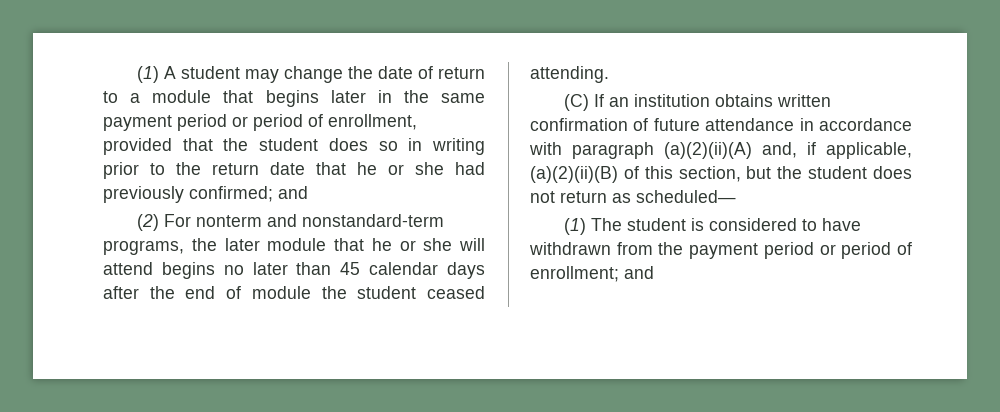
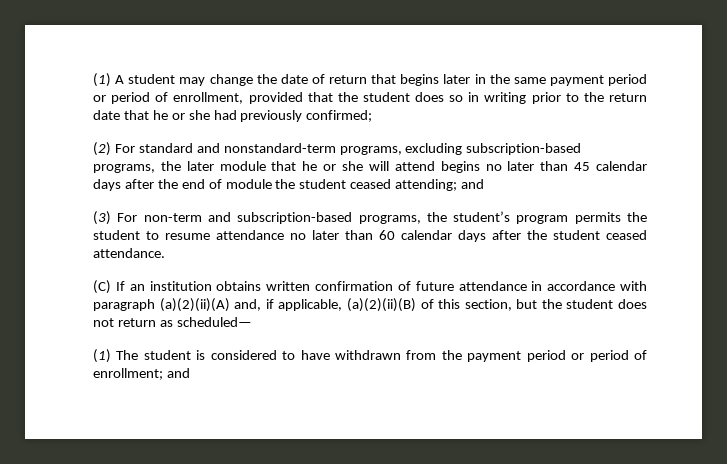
- (1) A student may change the date of return to a module that begins later in the same payment period or period of enrollment, provided that the student does so in writing prior to the return date that he or she had previously confirmed; and
+ (1) A student may change the date of return that begins later in the same payment period or period of enrollment, provided that the student does so in writing prior to the return date that he or she had previously confirmed;
- (2) For nonterm and nonstandard-term programs, the later module that he or she will attend begins no later than 45 calendar days after the end of module the student ceased attending.
+ (2) For standard and nonstandard-term programs, excluding subscription-based programs, the later module that he or she will attend begins no later than 45 calendar days after the end of module the student ceased attending; and
+ (3) For non-term and subscription-based programs, the student’s program permits the student to resume attendance no later than 60 calendar days after the student ceased attendance.

